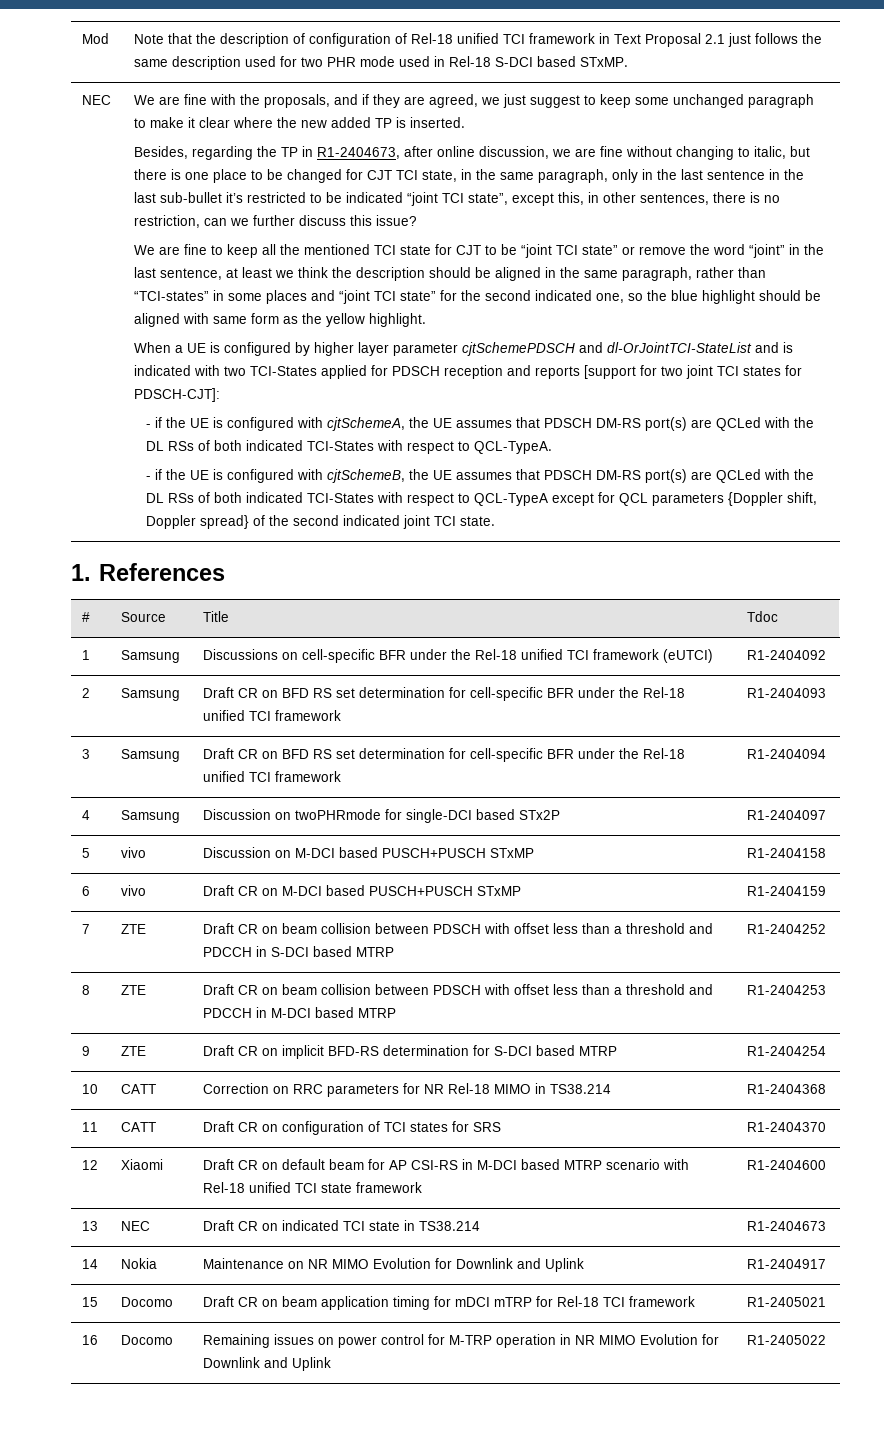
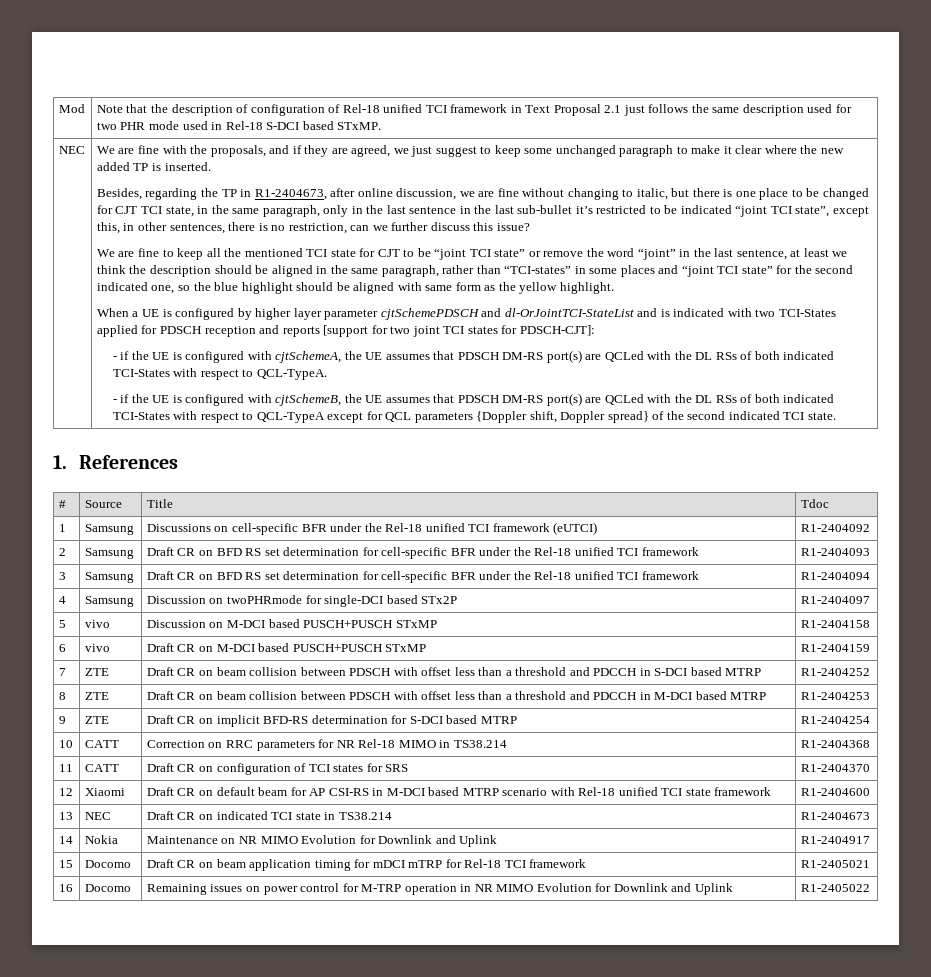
- - if the UE is configured with cjtSchemeB, the UE assumes that PDSCH DM-RS port(s) are QCLed with the DL RSs of both indicated TCI-States with respect to QCL-TypeA except for QCL parameters {Doppler shift, Doppler spread} of the second indicated joint TCI state.
+ - if the UE is configured with cjtSchemeB, the UE assumes that PDSCH DM-RS port(s) are QCLed with the DL RSs of both indicated TCI-States with respect to QCL-TypeA except for QCL parameters {Doppler shift, Doppler spread} of the second indicated TCI state.

